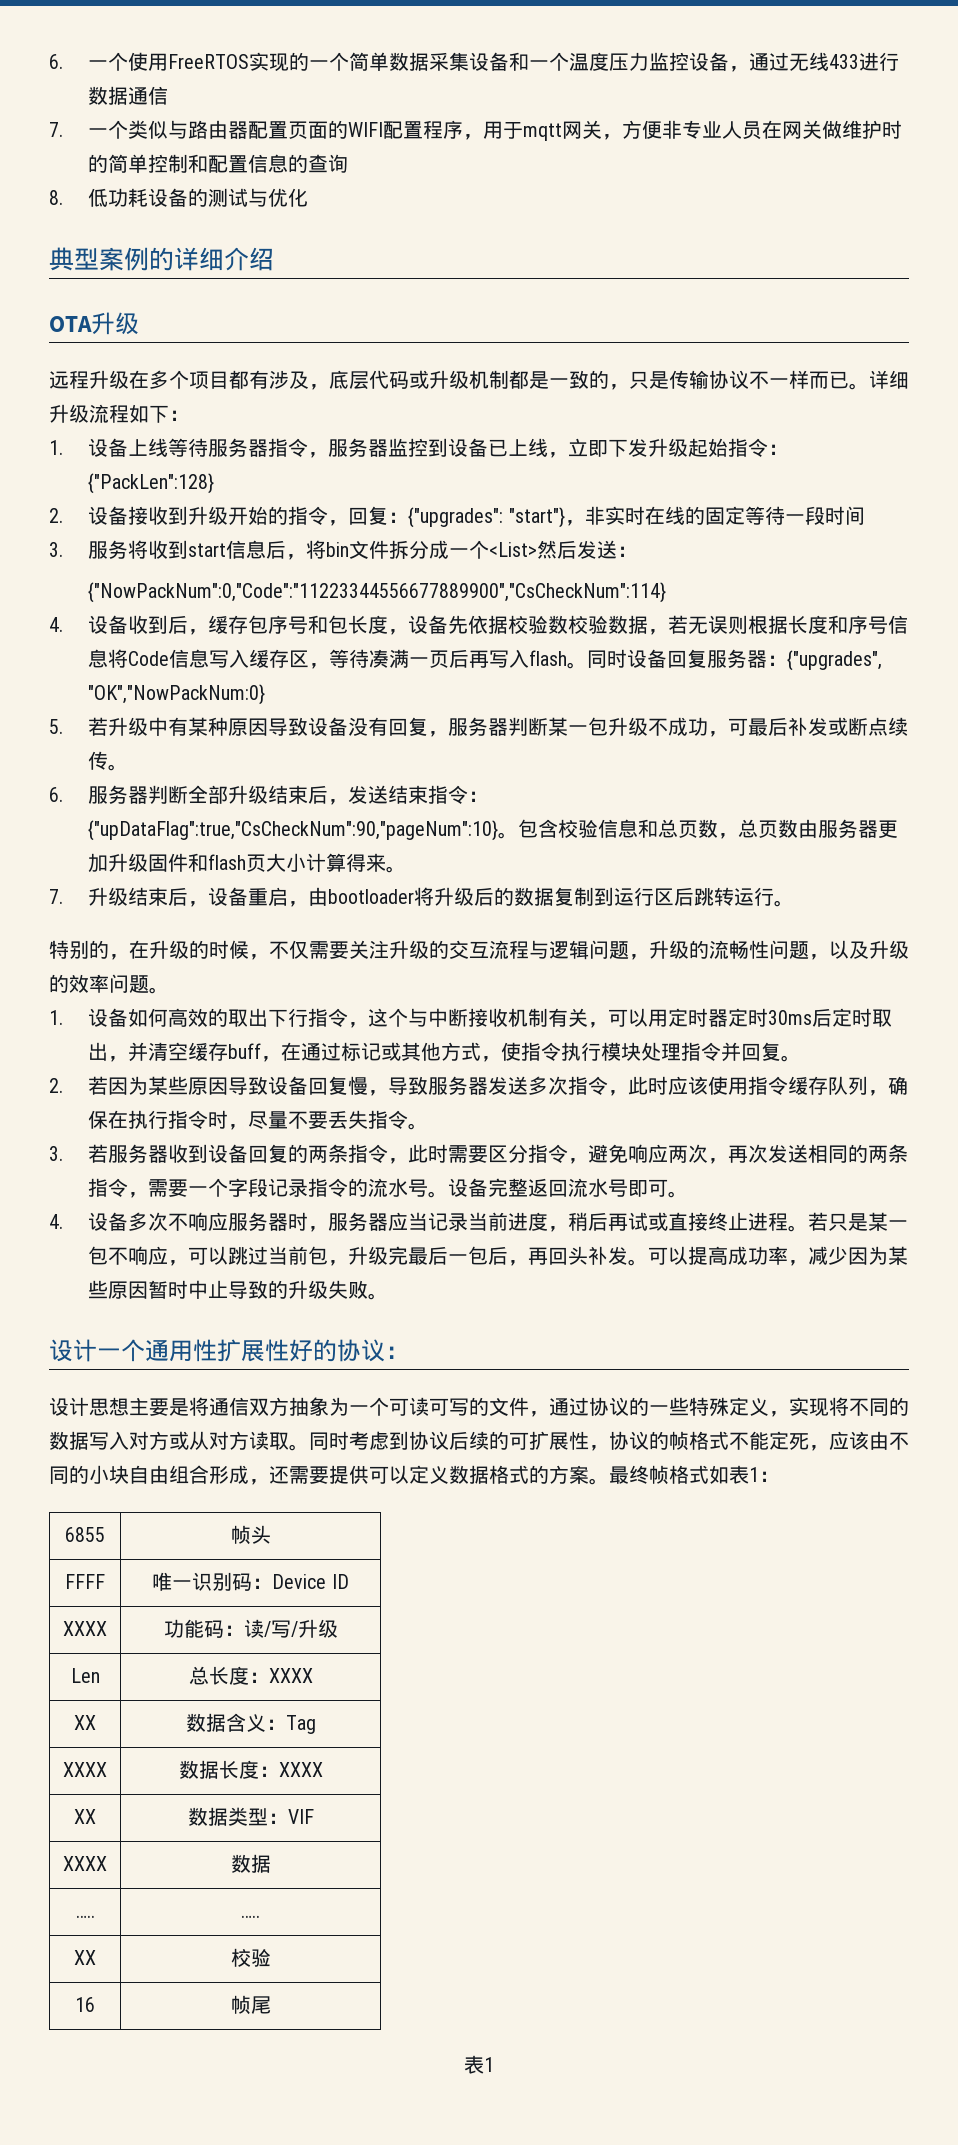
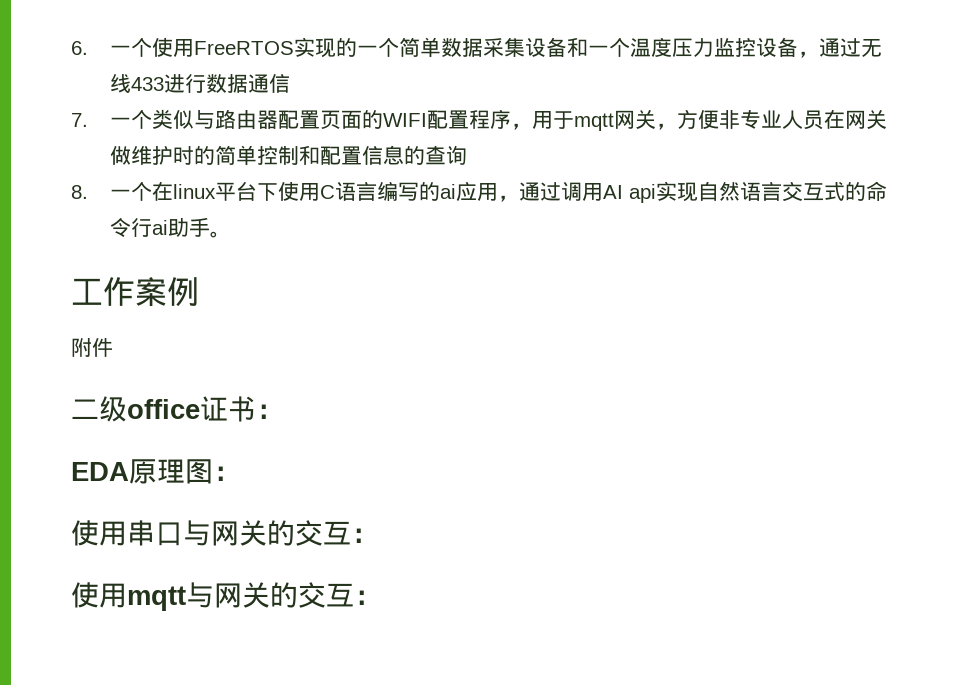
- 8.低功耗设备的测试与优化
- 典型案例的详细介绍
- OTA升级
- 远程升级在多个项目都有涉及，底层代码或升级机制都是一致的，只是传输协议不一样而已。详细升级流程如下：
- 1.设备上线等待服务器指令，服务器监控到设备已上线，立即下发升级起始指令：{"PackLen":128}
- 2.设备接收到升级开始的指令，回复：{"upgrades": "start"}，非实时在线的固定等待一段时间
- 3.服务将收到start信息后，将bin文件拆分成一个<List>然后发送：
- {"NowPackNum":0,"Code":"11223344556677889900","CsCheckNum":114}
- 4.设备收到后，缓存包序号和包长度，设备先依据校验数校验数据，若无误则根据长度和序号信息将Code信息写入缓存区，等待凑满一页后再写入flash。同时设备回复服务器：{"upgrades", "OK","NowPackNum:0}
- 5.若升级中有某种原因导致设备没有回复，服务器判断某一包升级不成功，可最后补发或断点续传。
- 6.服务器判断全部升级结束后，发送结束指令：{"upDataFlag":true,"CsCheckNum":90,"pageNum":10}。包含校验信息和总页数，总页数由服务器更加升级固件和flash页大小计算得来。
- 7.升级结束后，设备重启，由bootloader将升级后的数据复制到运行区后跳转运行。
- 特别的，在升级的时候，不仅需要关注升级的交互流程与逻辑问题，升级的流畅性问题，以及升级的效率问题。
- 1.设备如何高效的取出下行指令，这个与中断接收机制有关，可以用定时器定时30ms后定时取出，并清空缓存buff，在通过标记或其他方式，使指令执行模块处理指令并回复。
- 2.若因为某些原因导致设备回复慢，导致服务器发送多次指令，此时应该使用指令缓存队列，确保在执行指令时，尽量不要丢失指令。
- 3.若服务器收到设备回复的两条指令，此时需要区分指令，避免响应两次，再次发送相同的两条指令，需要一个字段记录指令的流水号。设备完整返回流水号即可。
- 4.设备多次不响应服务器时，服务器应当记录当前进度，稍后再试或直接终止进程。若只是某一包不响应，可以跳过当前包，升级完最后一包后，再回头补发。可以提高成功率，减少因为某些原因暂时中止导致的升级失败。
- 设计一个通用性扩展性好的协议：
- 设计思想主要是将通信双方抽象为一个可读可写的文件，通过协议的一些特殊定义，实现将不同的数据写入对方或从对方读取。同时考虑到协议后续的可扩展性，协议的帧格式不能定死，应该由不同的小块自由组合形成，还需要提供可以定义数据格式的方案。最终帧格式如表1：
- 6855 | 帧头
- FFFF | 唯一识别码：Device ID
- XXXX | 功能码：读/写/升级
- Len | 总长度：XXXX
- XX | 数据含义：Tag
- XXXX | 数据长度：XXXX
- XX | 数据类型：VIF
- XXXX | 数据
- ….. | …..
- XX | 校验
- 16 | 帧尾
- 表1
+ 8.一个在linux平台下使用C语言编写的ai应用，通过调用AI api实现自然语言交互式的命令行ai助手。
+ 工作案例
+ 附件
+ 二级office证书：
+ EDA原理图：
+ 使用串口与网关的交互：
+ 使用mqtt与网关的交互：

